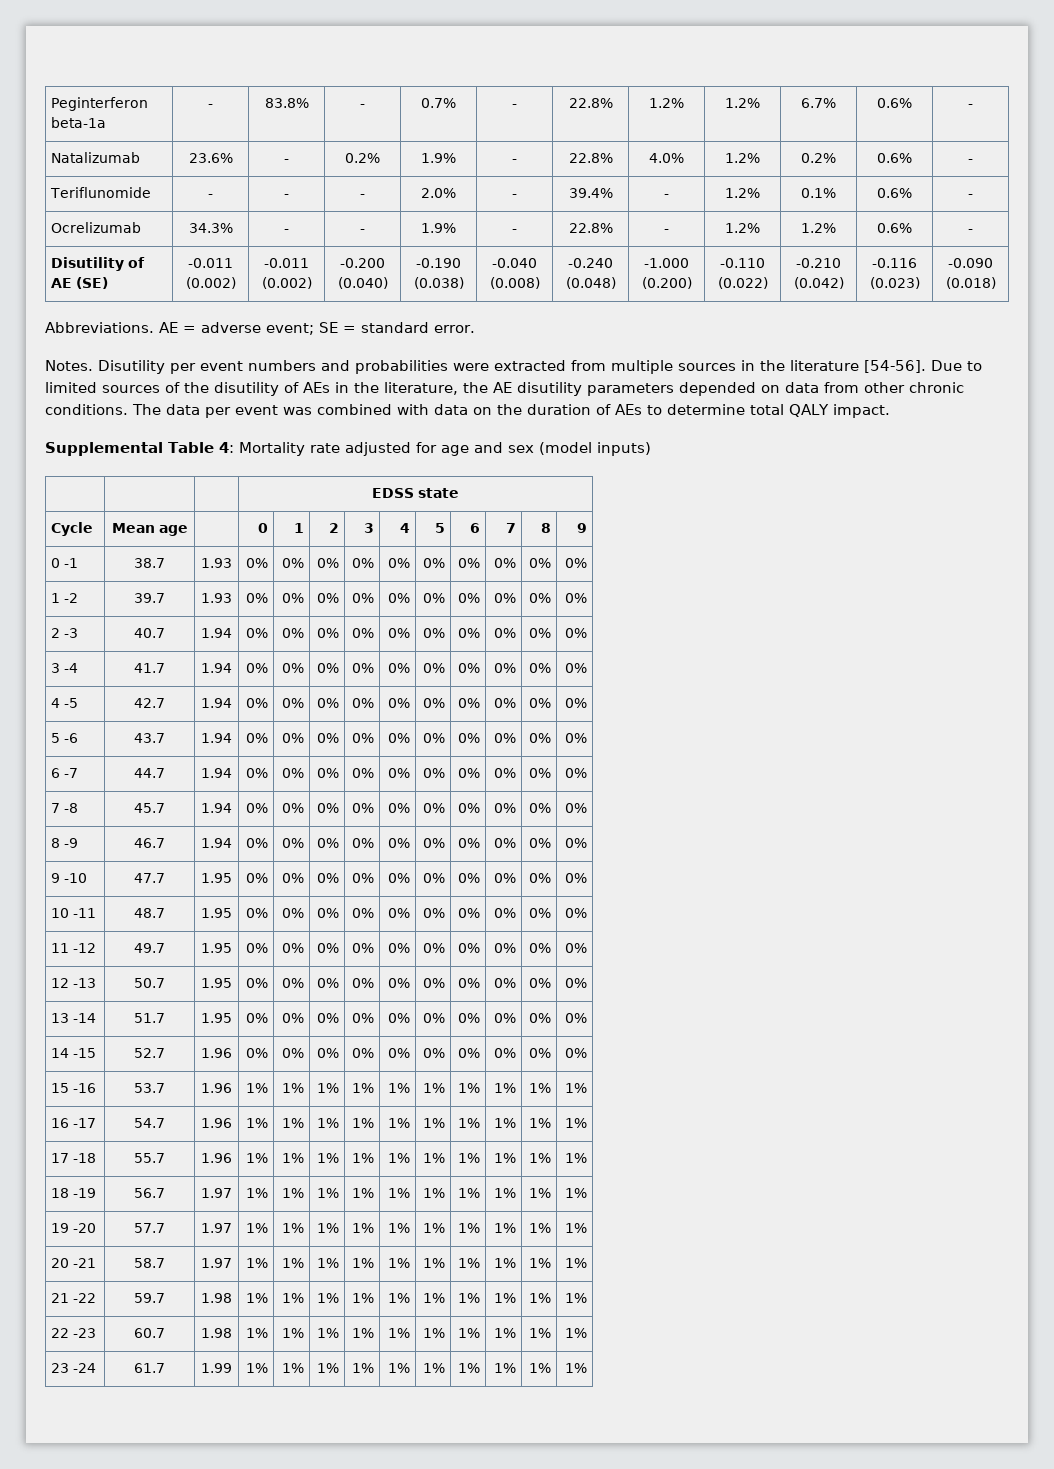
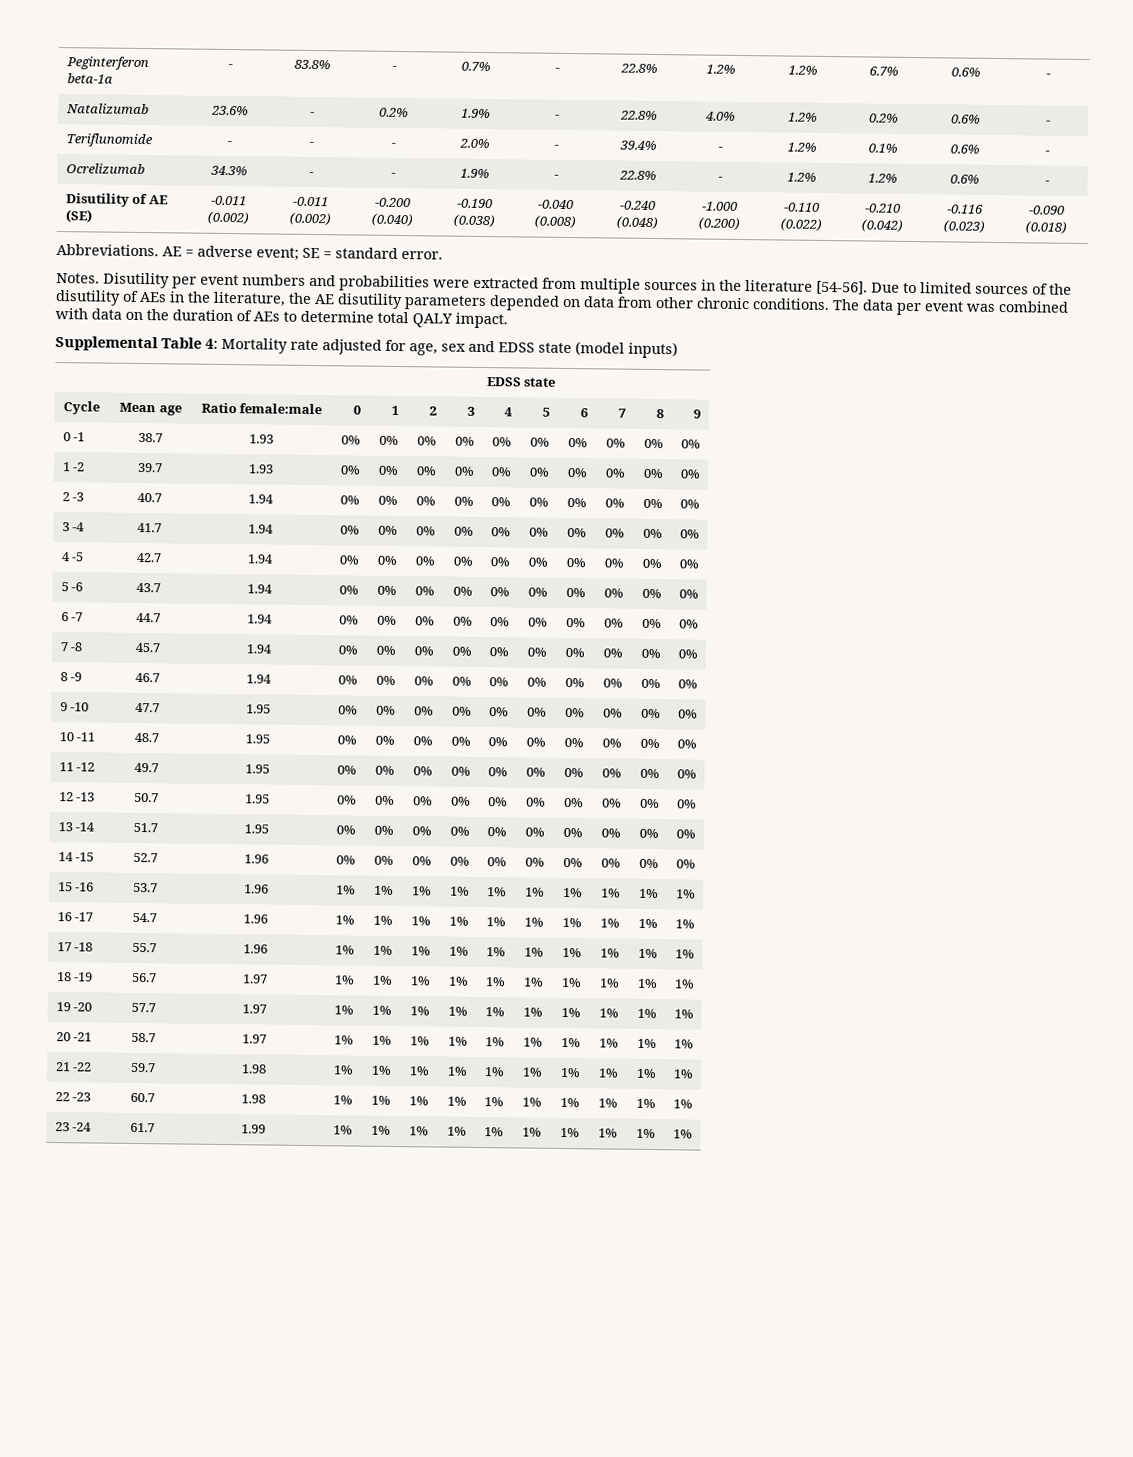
- Supplemental Table 4: Mortality rate adjusted for age and sex (model inputs)
+ Supplemental Table 4: Mortality rate adjusted for age, sex and EDSS state (model inputs)
- Cycle | Mean age | | 0 | 1 | 2 | 3 | 4 | 5 | 6 | 7 | 8 | 9
+ Cycle | Mean age | Ratio female:male | 0 | 1 | 2 | 3 | 4 | 5 | 6 | 7 | 8 | 9

